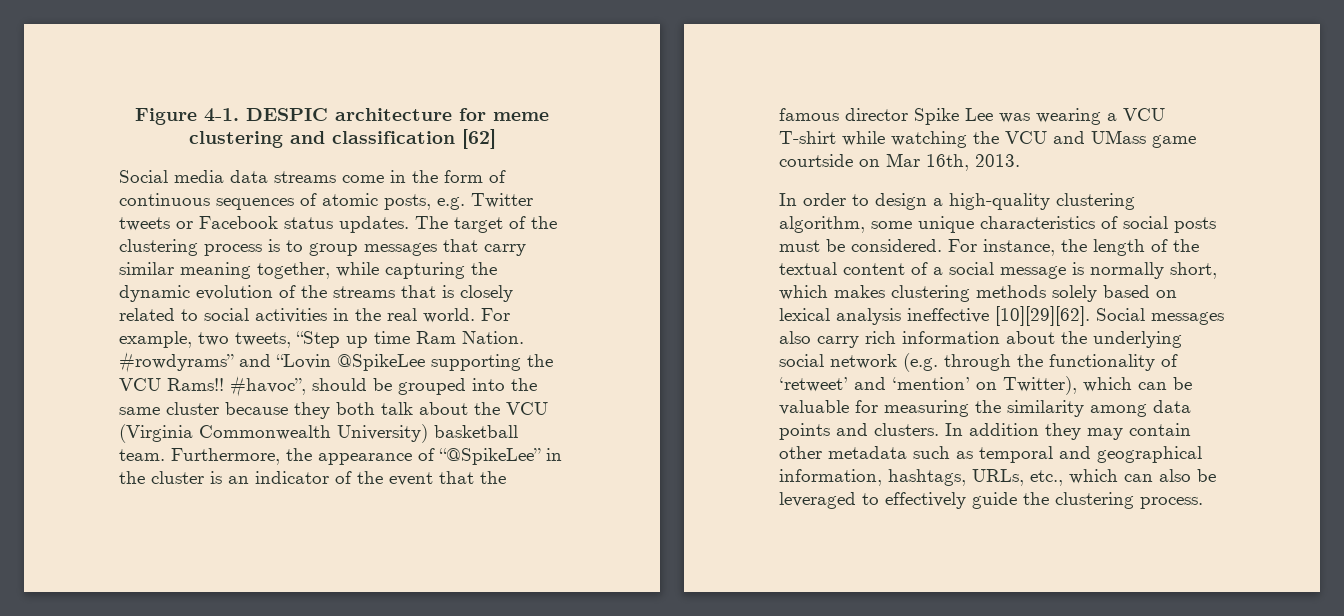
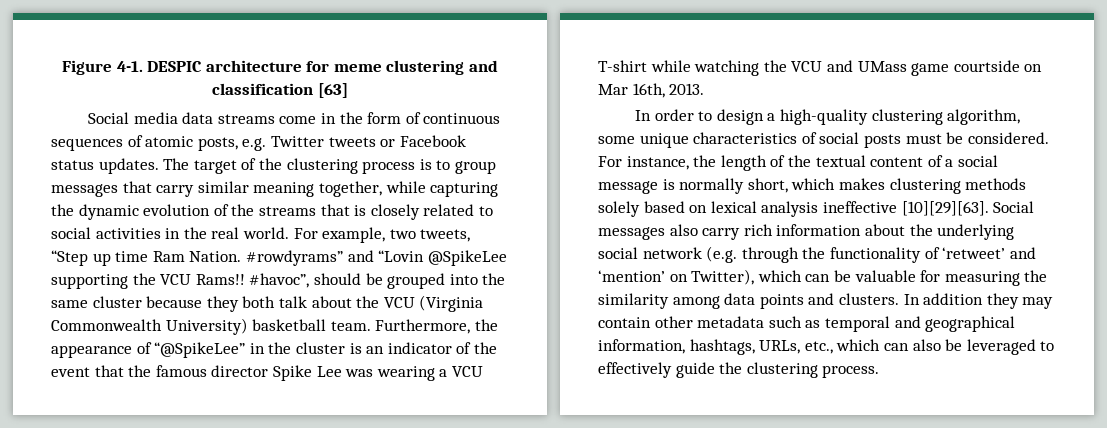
- DESPIC architecture for meme clustering and classification [62]
+ DESPIC architecture for meme clustering and classification [63]
- For instance, the length of the textual content of a social message is normally short, which makes clustering methods solely based on lexical analysis ineffective [10][29][62].
+ For instance, the length of the textual content of a social message is normally short, which makes clustering methods solely based on lexical analysis ineffective [10][29][63].

